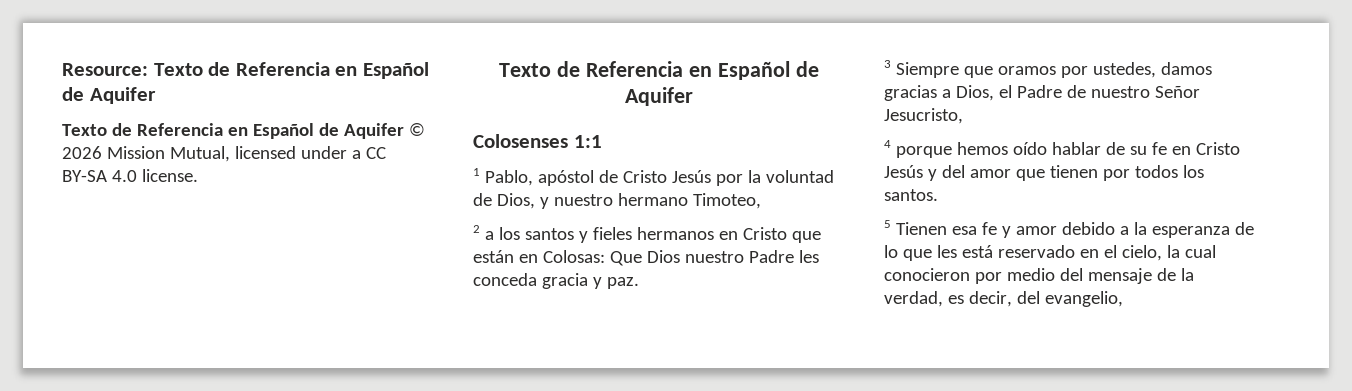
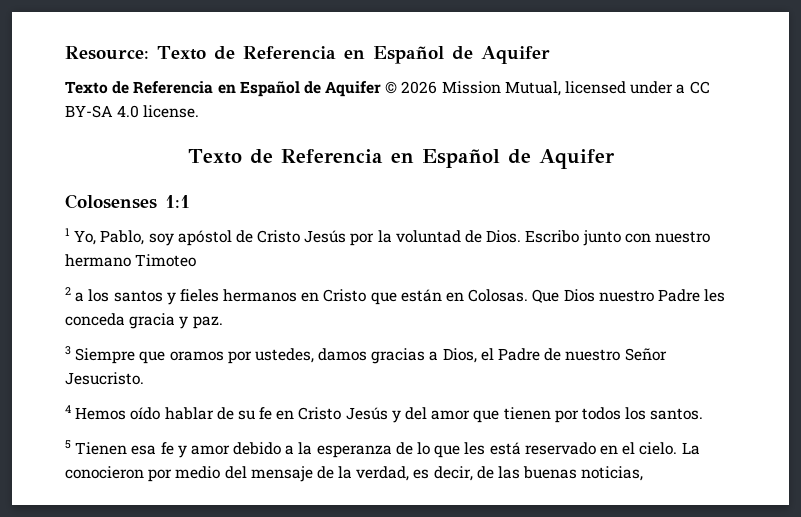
- 1 Pablo, apóstol de Cristo Jesús por la voluntad de Dios, y nuestro hermano Timoteo,
+ 1 Yo, Pablo, soy apóstol de Cristo Jesús por la voluntad de Dios. Escribo junto con nuestro hermano Timoteo
- 2 a los santos y fieles hermanos en Cristo que están en Colosas: Que Dios nuestro Padre les conceda gracia y paz.
+ 2 a los santos y fieles hermanos en Cristo que están en Colosas. Que Dios nuestro Padre les conceda gracia y paz.
- 3 Siempre que oramos por ustedes, damos gracias a Dios, el Padre de nuestro Señor Jesucristo,
+ 3 Siempre que oramos por ustedes, damos gracias a Dios, el Padre de nuestro Señor Jesucristo.
- 4 porque hemos oído hablar de su fe en Cristo Jesús y del amor que tienen por todos los santos.
+ 4 Hemos oído hablar de su fe en Cristo Jesús y del amor que tienen por todos los santos.
- 5 Tienen esa fe y amor debido a la esperanza de lo que les está reservado en el cielo, la cual conocieron por medio del mensaje de la verdad, es decir, del evangelio,
+ 5 Tienen esa fe y amor debido a la esperanza de lo que les está reservado en el cielo. La conocieron por medio del mensaje de la verdad, es decir, de las buenas noticias,

